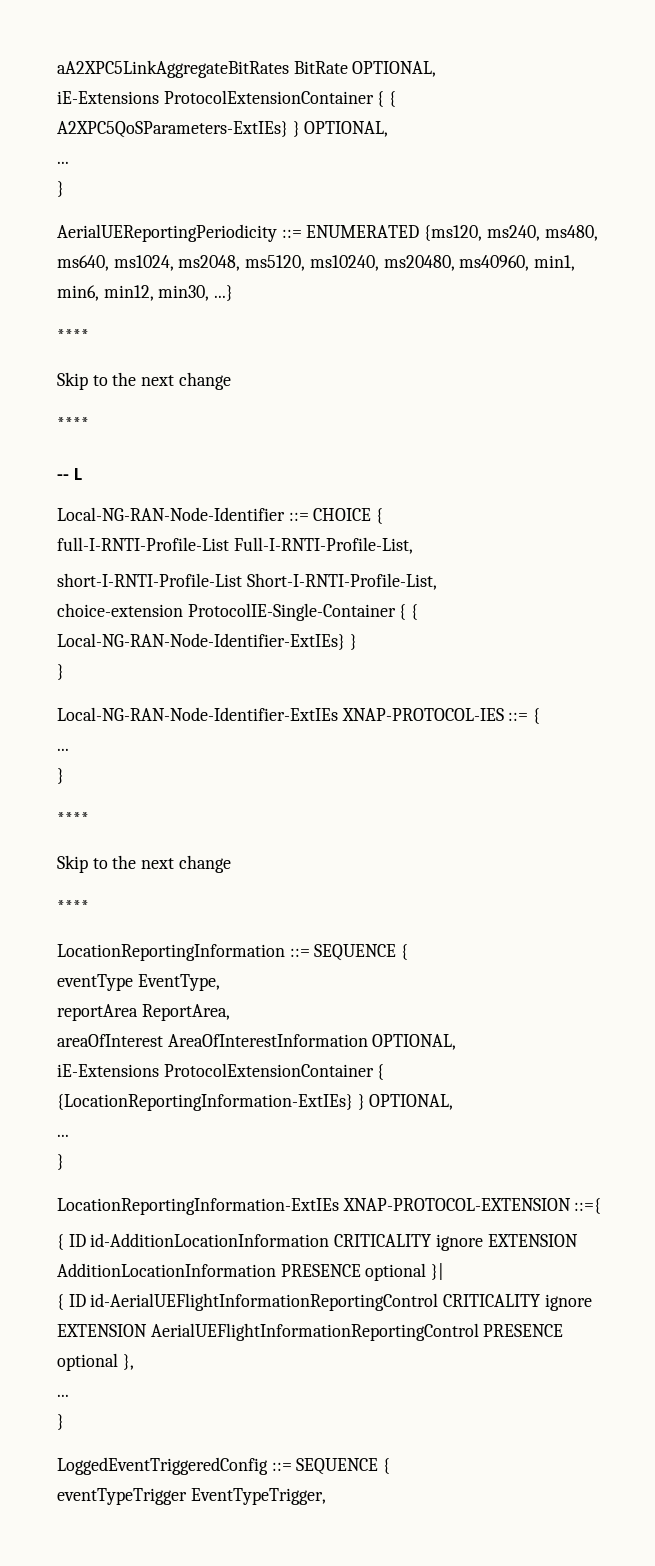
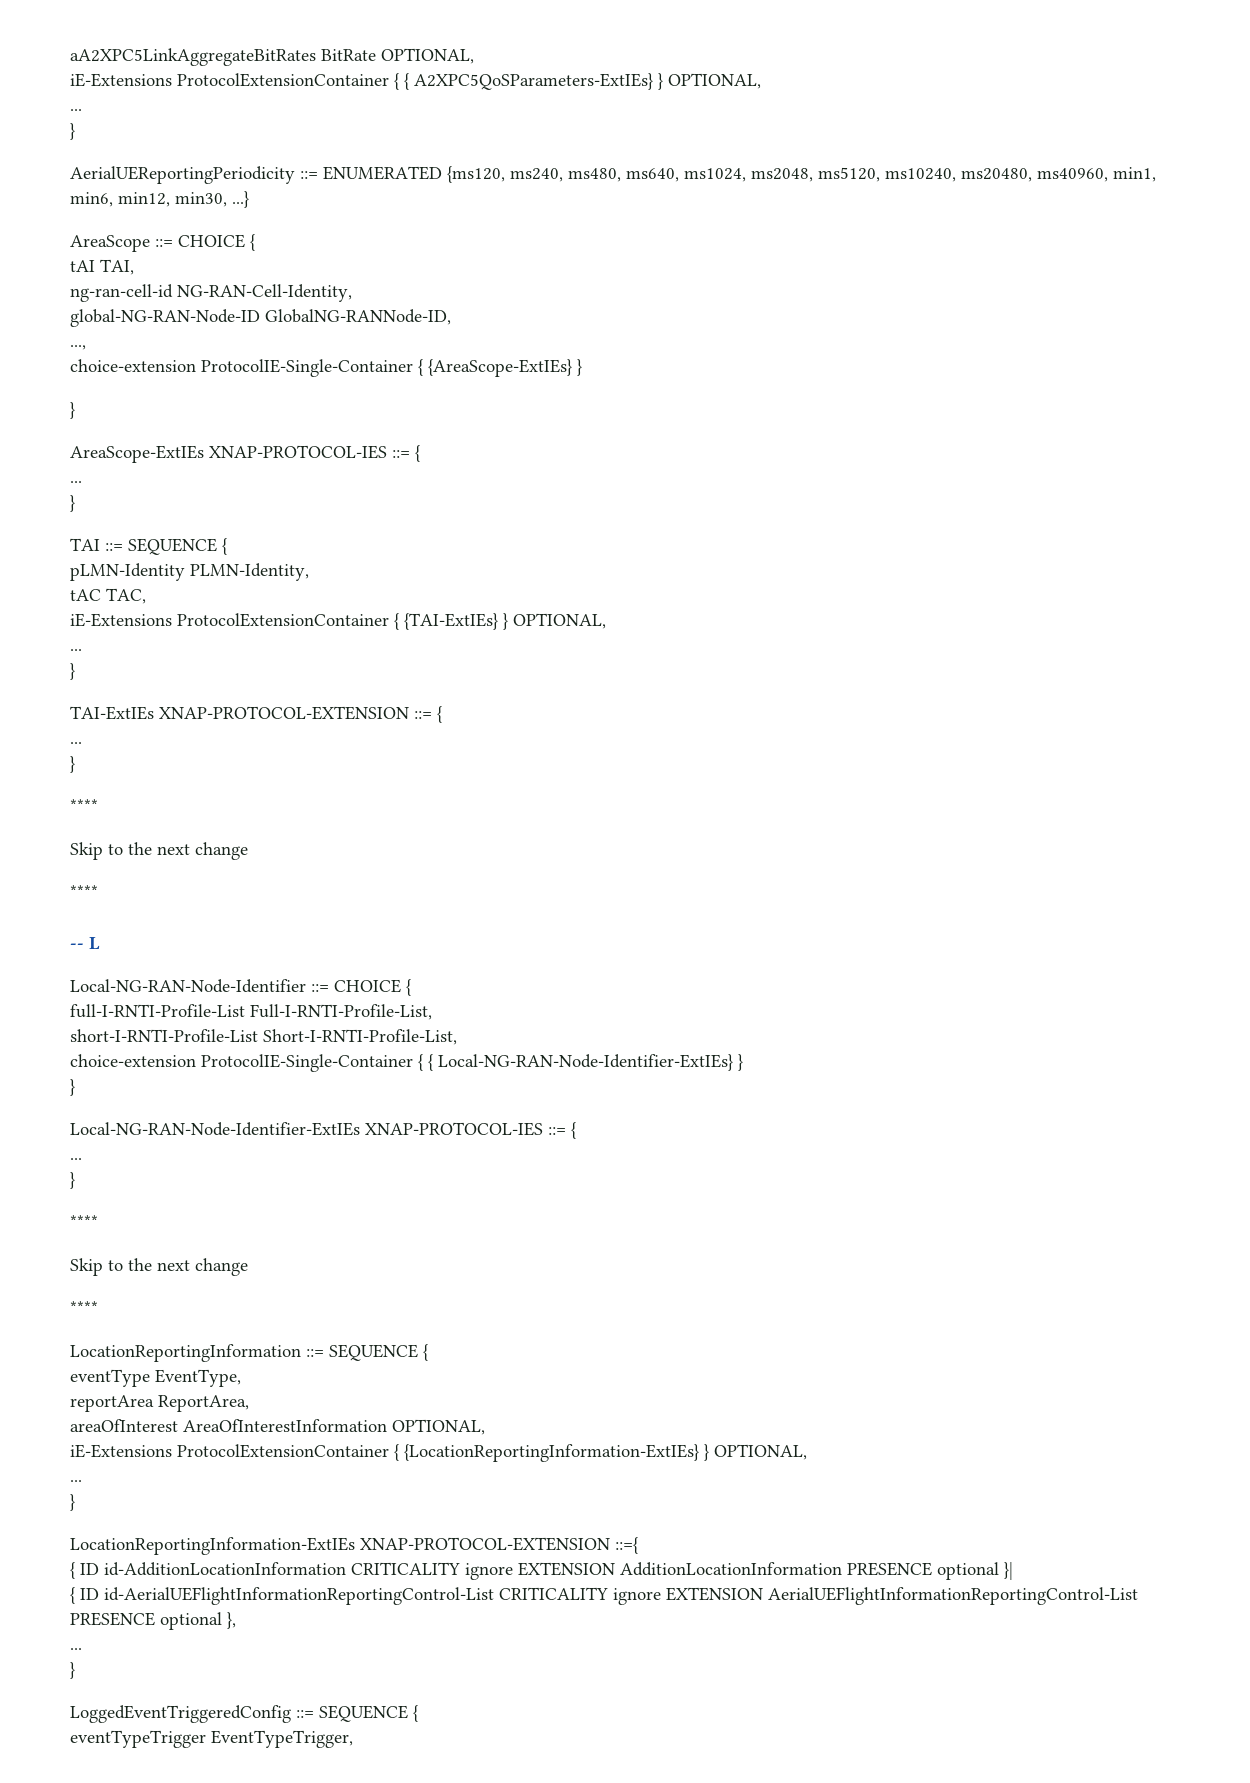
+ AreaScope ::= CHOICE {
+ tAI TAI,
+ ng-ran-cell-id NG-RAN-Cell-Identity,
+ global-NG-RAN-Node-ID GlobalNG-RANNode-ID,
+ ...,
+ choice-extension ProtocolIE-Single-Container { {AreaScope-ExtIEs} }
+ }
+ AreaScope-ExtIEs XNAP-PROTOCOL-IES ::= {
+ ...
+ }
+ TAI ::= SEQUENCE {
+ pLMN-Identity PLMN-Identity,
+ tAC TAC,
+ iE-Extensions ProtocolExtensionContainer { {TAI-ExtIEs} } OPTIONAL,
+ ...
+ }
+ TAI-ExtIEs XNAP-PROTOCOL-EXTENSION ::= {
+ ...
+ }
- { ID id-AerialUEFlightInformationReportingControl CRITICALITY ignore EXTENSION AerialUEFlightInformationReportingControl PRESENCE optional },
+ { ID id-AerialUEFlightInformationReportingControl-List CRITICALITY ignore EXTENSION AerialUEFlightInformationReportingControl-List PRESENCE optional },

